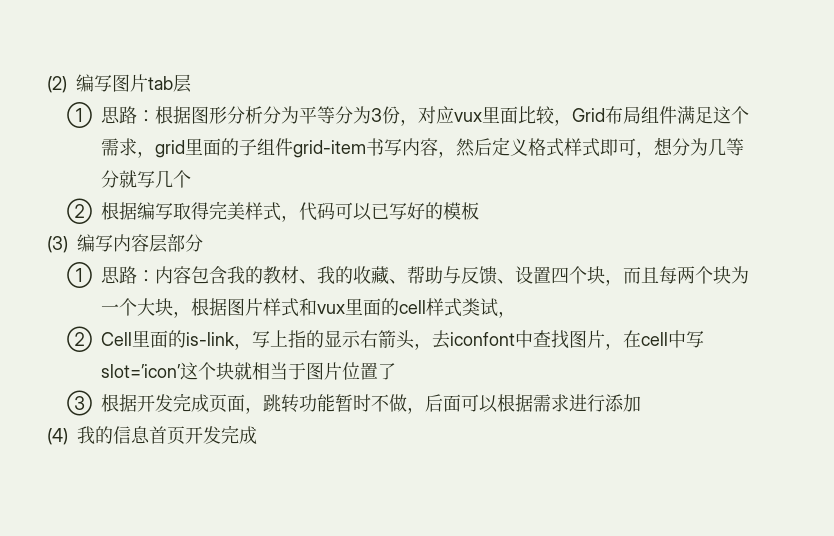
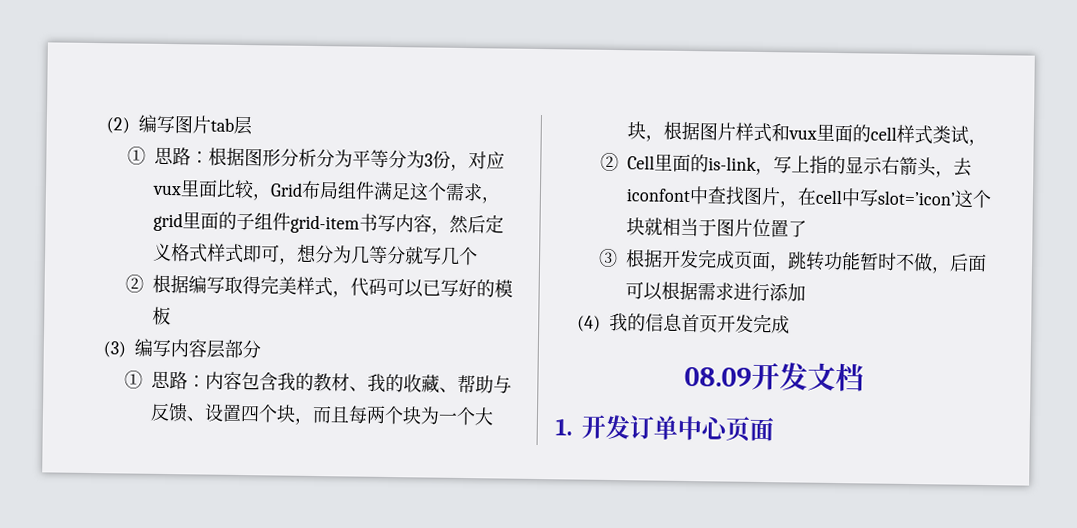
+ 08.09开发文档
+ 1.开发订单中心页面

